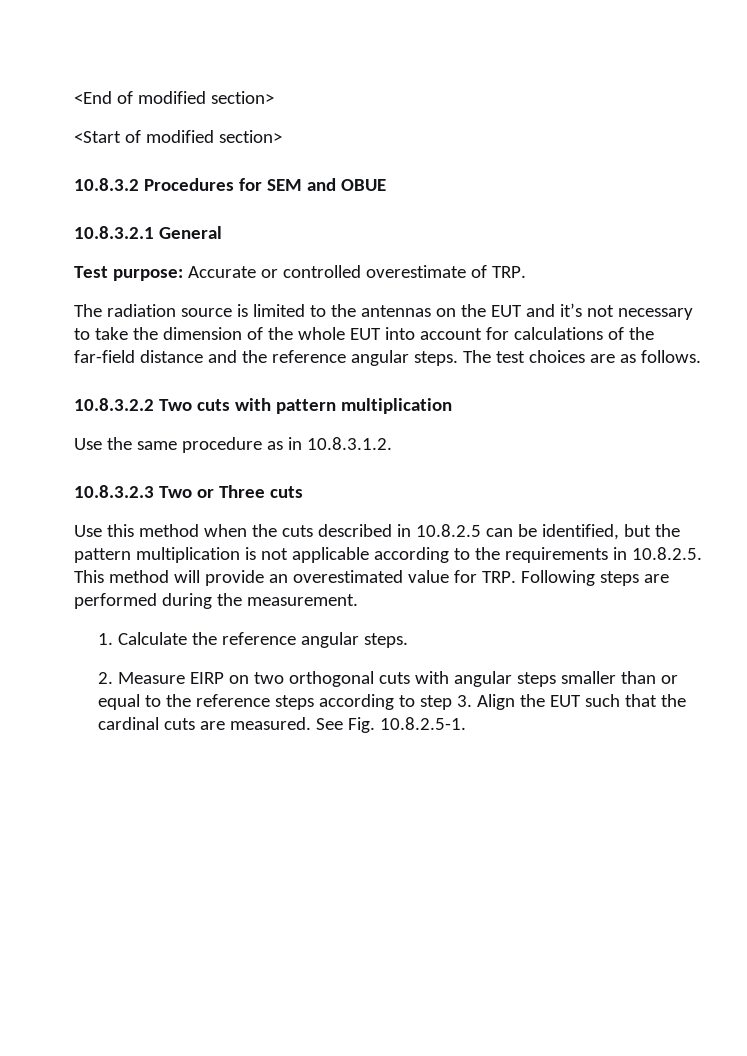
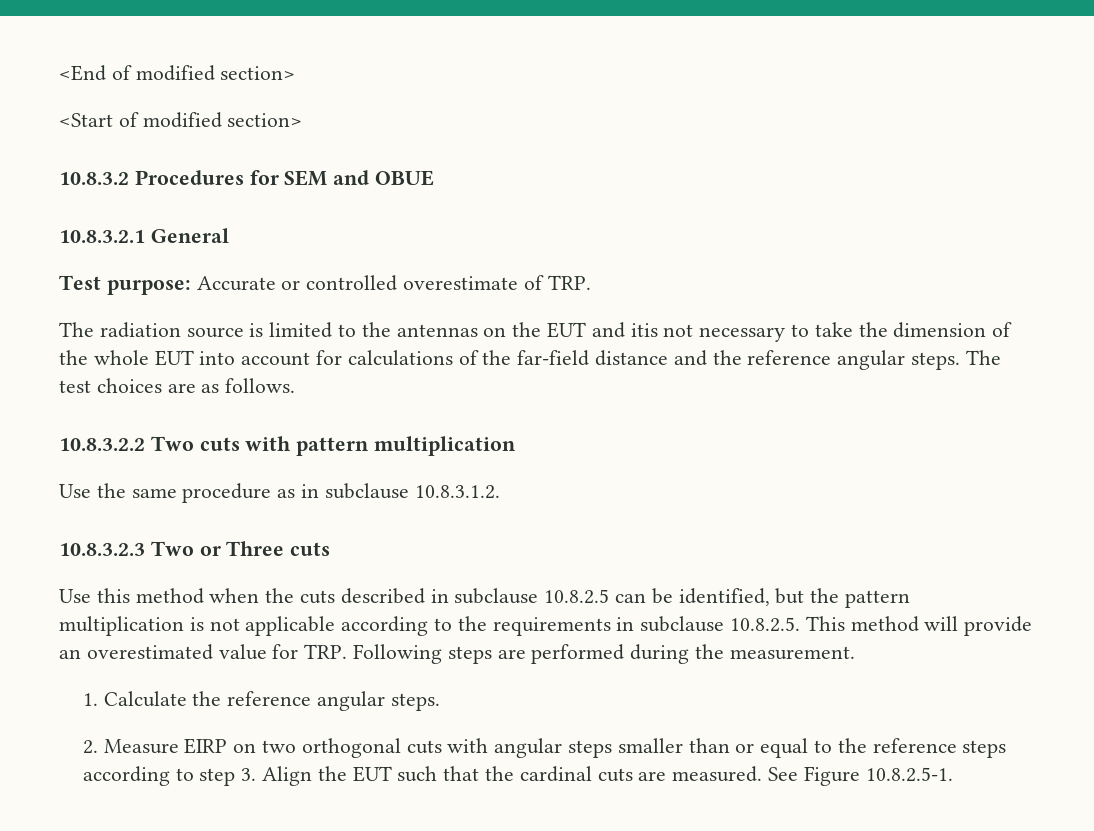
- The radiation source is limited to the antennas on the EUT and it’s not necessary to take the dimension of the whole EUT into account for calculations of the far-field distance and the reference angular steps.
+ The radiation source is limited to the antennas on the EUT and itis not necessary to take the dimension of the whole EUT into account for calculations of the far-field distance and the reference angular steps.
- Use the same procedure as in 10.8.3.1.2.
+ Use the same procedure as in subclause 10.8.3.1.2.
- Use this method when the cuts described in 10.8.2.5 can be identified, but the pattern multiplication is not applicable according to the requirements in 10.8.2.5. This method will provide an overestimated value for TRP. Following steps are performed during the measurement.
+ Use this method when the cuts described in subclause 10.8.2.5 can be identified, but the pattern multiplication is not applicable according to the requirements in subclause 10.8.2.5. This method will provide an overestimated value for TRP. Following steps are performed during the measurement.
- See Fig. 10.8.2.5-1.
+ See Figure 10.8.2.5-1.

